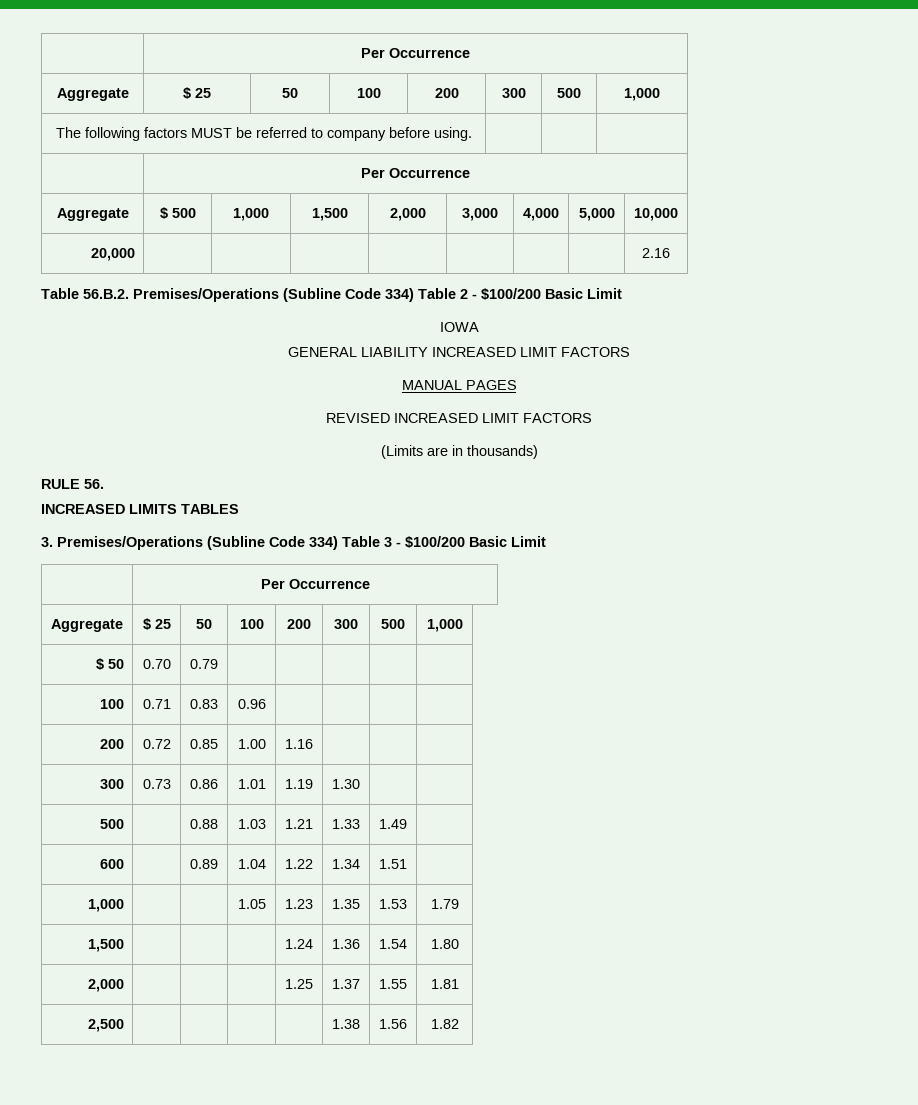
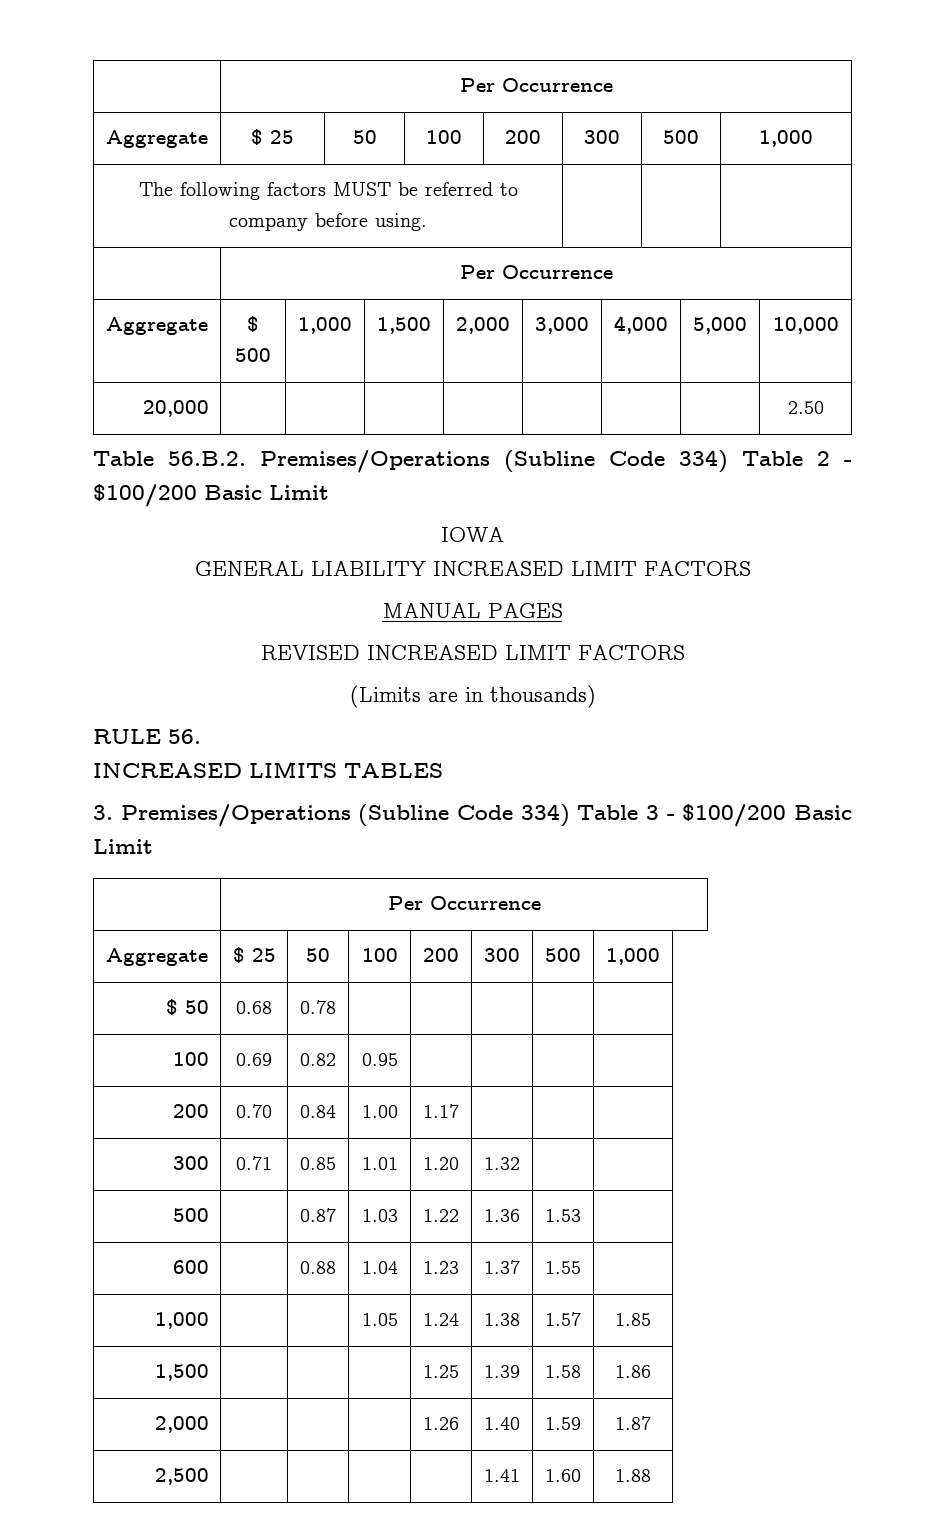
- 20,000 | | | | | | | | 2.16
+ 20,000 | | | | | | | | 2.50
- $ 50 | 0.70 | 0.79 | | | | |
- 100 | 0.71 | 0.83 | 0.96 | | | |
- 200 | 0.72 | 0.85 | 1.00 | 1.16 | | |
- 300 | 0.73 | 0.86 | 1.01 | 1.19 | 1.30 | |
+ $ 50 | 0.68 | 0.78 | | | | |
+ 100 | 0.69 | 0.82 | 0.95 | | | |
+ 200 | 0.70 | 0.84 | 1.00 | 1.17 | | |
+ 300 | 0.71 | 0.85 | 1.01 | 1.20 | 1.32 | |
- 500 | | 0.88 | 1.03 | 1.21 | 1.33 | 1.49 |
+ 500 | | 0.87 | 1.03 | 1.22 | 1.36 | 1.53 |
- 600 | | 0.89 | 1.04 | 1.22 | 1.34 | 1.51 |
+ 600 | | 0.88 | 1.04 | 1.23 | 1.37 | 1.55 |
- 1,000 | | | 1.05 | 1.23 | 1.35 | 1.53 | 1.79
- 1,500 | | | | 1.24 | 1.36 | 1.54 | 1.80
- 2,000 | | | | 1.25 | 1.37 | 1.55 | 1.81
- 2,500 | | | | | 1.38 | 1.56 | 1.82
+ 1,000 | | | 1.05 | 1.24 | 1.38 | 1.57 | 1.85
+ 1,500 | | | | 1.25 | 1.39 | 1.58 | 1.86
+ 2,000 | | | | 1.26 | 1.40 | 1.59 | 1.87
+ 2,500 | | | | | 1.41 | 1.60 | 1.88

